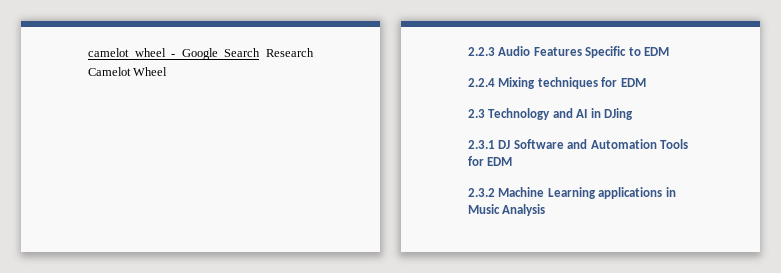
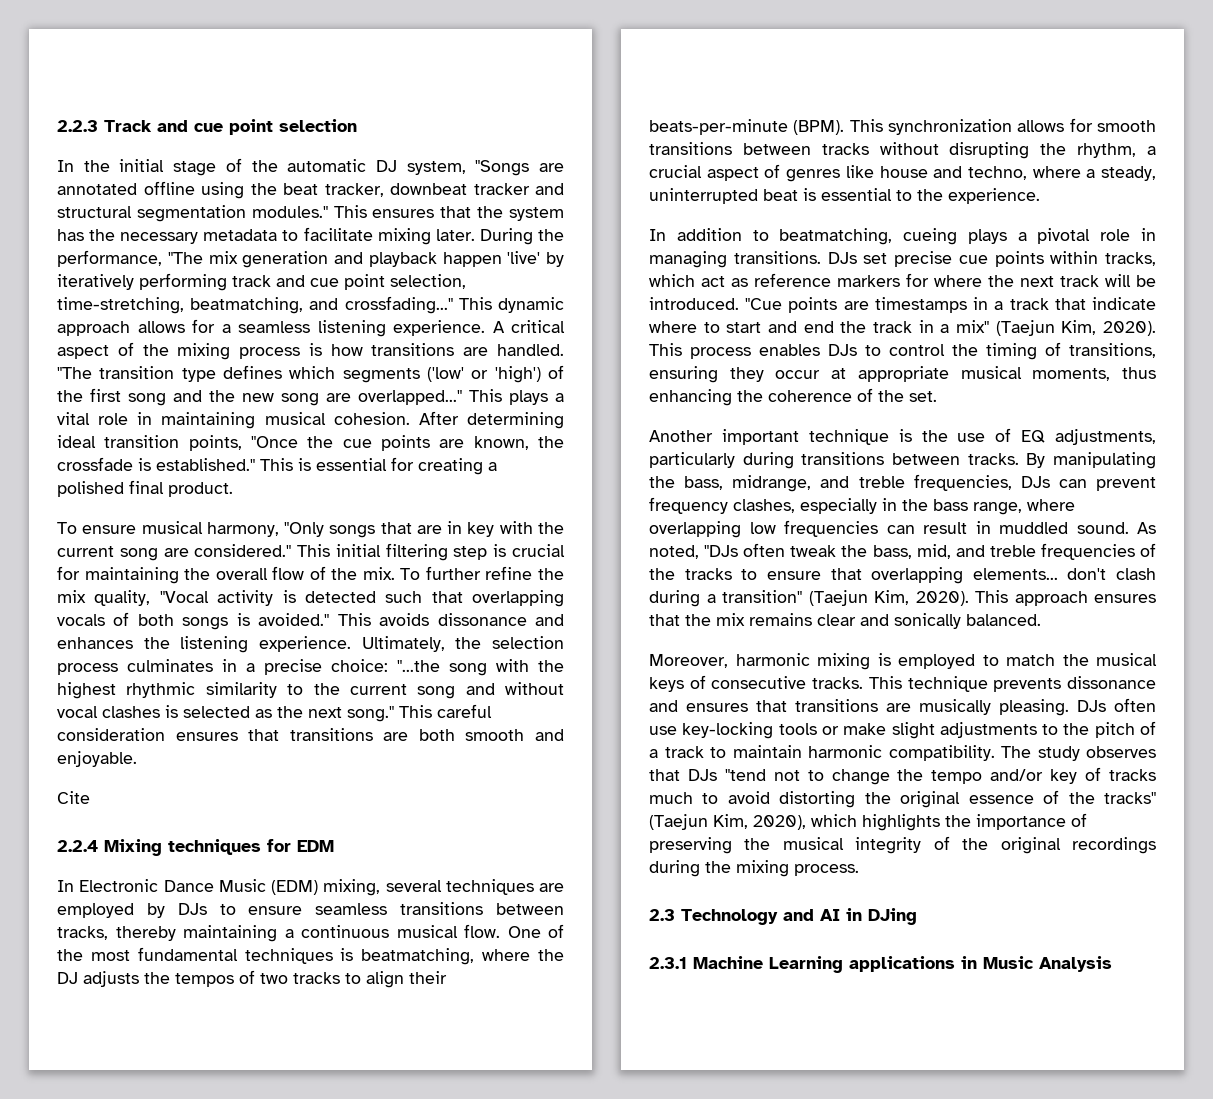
- camelot wheel - Google Search Research Camelot Wheel
- 2.2.3 Audio Features Specific to EDM
+ 2.2.3 Track and cue point selection
+ In the initial stage of the automatic DJ system, "Songs are annotated offline using the beat tracker, downbeat tracker and structural segmentation modules." This ensures that the system has the necessary metadata to facilitate mixing later. During the performance, "The mix generation and playback happen 'live' by iteratively performing track and cue point selection, time-stretching, beatmatching, and crossfading..." This dynamic approach allows for a seamless listening experience. A critical aspect of the mixing process is how transitions are handled. "The transition type defines which segments ('low' or 'high') of the first song and the new song are overlapped..." This plays a vital role in maintaining musical cohesion. After determining ideal transition points, "Once the cue points are known, the crossfade is established." This is essential for creating a polished final product.
+ To ensure musical harmony, "Only songs that are in key with the current song are considered." This initial filtering step is crucial for maintaining the overall flow of the mix. To further refine the mix quality, "Vocal activity is detected such that overlapping vocals of both songs is avoided." This avoids dissonance and enhances the listening experience. Ultimately, the selection process culminates in a precise choice: "...the song with the highest rhythmic similarity to the current song and without vocal clashes is selected as the next song." This careful consideration ensures that transitions are both smooth and enjoyable.
+ Cite
+ In Electronic Dance Music (EDM) mixing, several techniques are employed by DJs to ensure seamless transitions between tracks, thereby maintaining a continuous musical flow. One of the most fundamental techniques is beatmatching, where the DJ adjusts the tempos of two tracks to align their beats-per-minute (BPM). This synchronization allows for smooth transitions between tracks without disrupting the rhythm, a crucial aspect of genres like house and techno, where a steady, uninterrupted beat is essential to the experience.
+ In addition to beatmatching, cueing plays a pivotal role in managing transitions. DJs set precise cue points within tracks, which act as reference markers for where the next track will be introduced. "Cue points are timestamps in a track that indicate where to start and end the track in a mix" (Taejun Kim, 2020). This process enables DJs to control the timing of transitions, ensuring they occur at appropriate musical moments, thus enhancing the coherence of the set.
+ Another important technique is the use of EQ adjustments, particularly during transitions between tracks. By manipulating the bass, midrange, and treble frequencies, DJs can prevent frequency clashes, especially in the bass range, where overlapping low frequencies can result in muddled sound. As noted, "DJs often tweak the bass, mid, and treble frequencies of the tracks to ensure that overlapping elements... don't clash during a transition" (Taejun Kim, 2020). This approach ensures that the mix remains clear and sonically balanced.
+ Moreover, harmonic mixing is employed to match the musical keys of consecutive tracks. This technique prevents dissonance and ensures that transitions are musically pleasing. DJs often use key-locking tools or make slight adjustments to the pitch of a track to maintain harmonic compatibility. The study observes that DJs "tend not to change the tempo and/or key of tracks much to avoid distorting the original essence of the tracks" (Taejun Kim, 2020), which highlights the importance of preserving the musical integrity of the original recordings during the mixing process.
- 2.3.1 DJ Software and Automation Tools for EDM
- 2.3.2 Machine Learning applications in Music Analysis
+ 2.3.1 Machine Learning applications in Music Analysis

